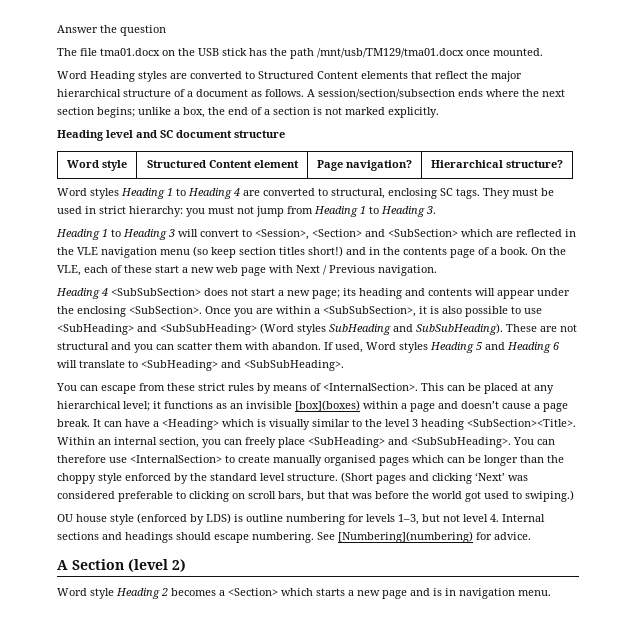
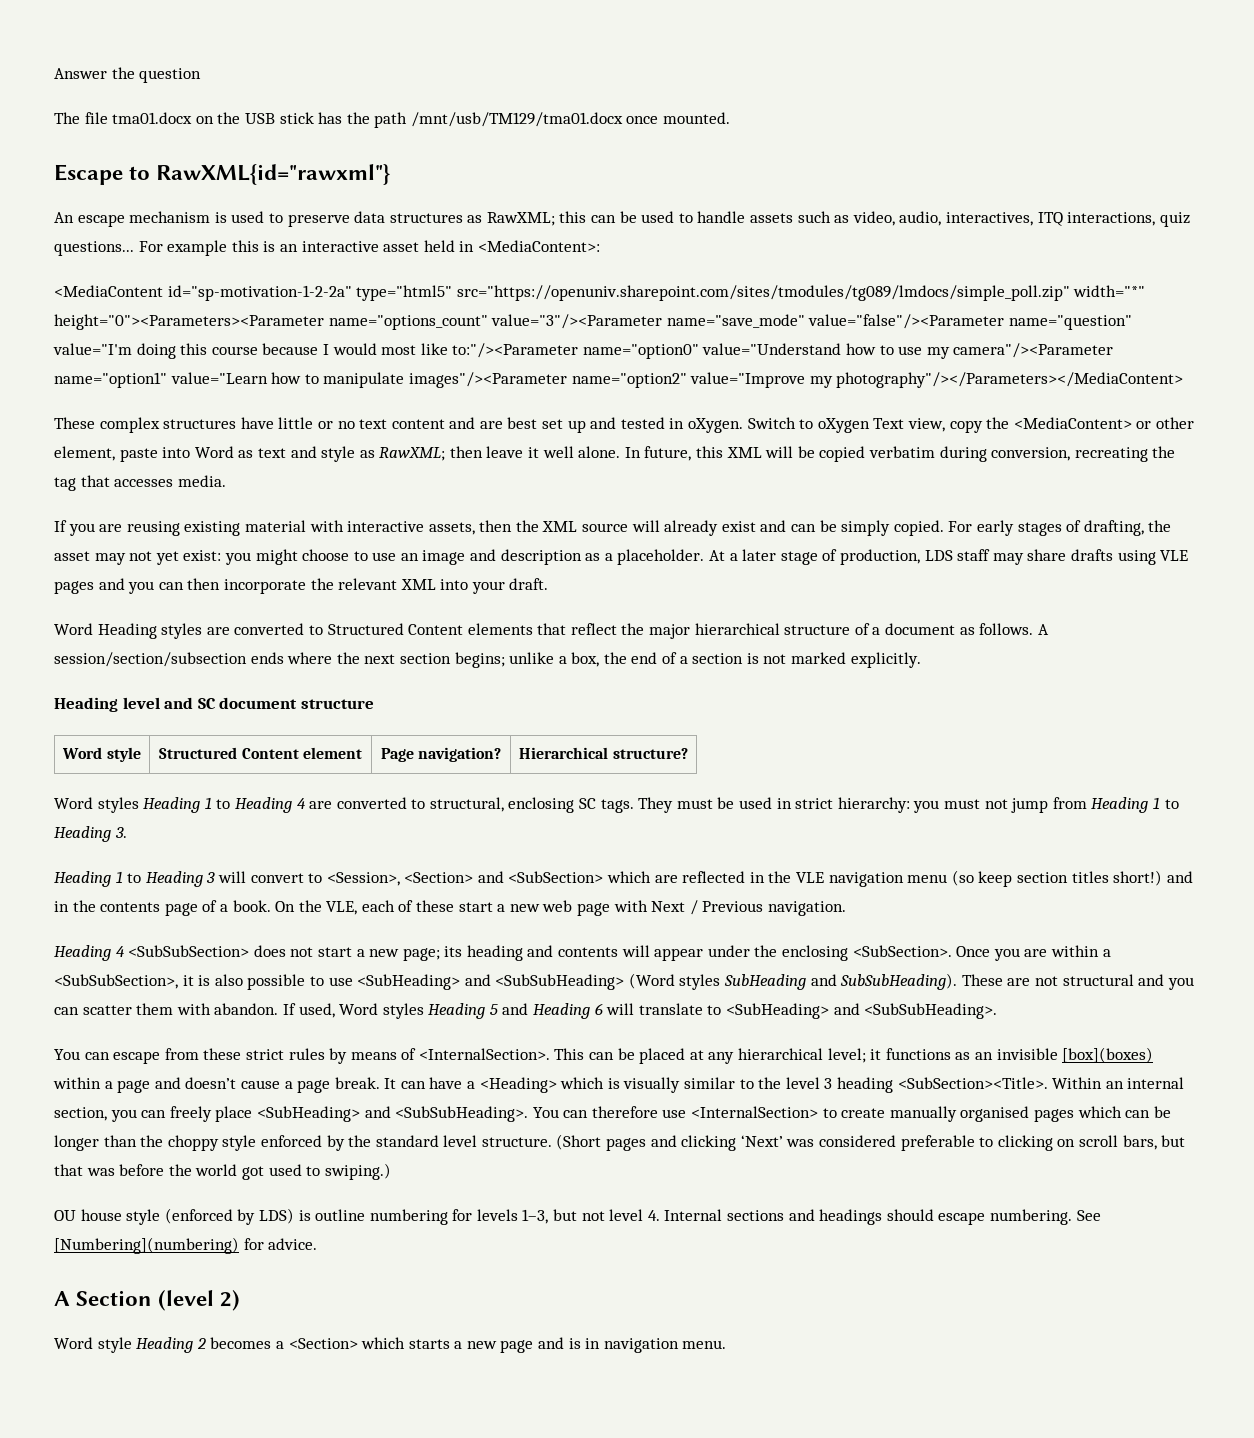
+ Escape to RawXML{id="rawxml"}
+ An escape mechanism is used to preserve data structures as RawXML; this can be used to handle assets such as video, audio, interactives, ITQ interactions, quiz questions... For example this is an interactive asset held in <MediaContent>:
+ <MediaContent id="sp-motivation-1-2-2a" type="html5" src="https://openuniv.sharepoint.com/sites/tmodules/tg089/lmdocs/simple_poll.zip" width="*" height="0"><Parameters><Parameter name="options_count" value="3"/><Parameter name="save_mode" value="false"/><Parameter name="question" value="I'm doing this course because I would most like to:"/><Parameter name="option0" value="Understand how to use my camera"/><Parameter name="option1" value="Learn how to manipulate images"/><Parameter name="option2" value="Improve my photography"/></Parameters></MediaContent>
+ These complex structures have little or no text content and are best set up and tested in oXygen. Switch to oXygen Text view, copy the <MediaContent> or other element, paste into Word as text and style as RawXML; then leave it well alone. In future, this XML will be copied verbatim during conversion, recreating the tag that accesses media.
+ If you are reusing existing material with interactive assets, then the XML source will already exist and can be simply copied. For early stages of drafting, the asset may not yet exist: you might choose to use an image and description as a placeholder. At a later stage of production, LDS staff may share drafts using VLE pages and you can then incorporate the relevant XML into your draft.

